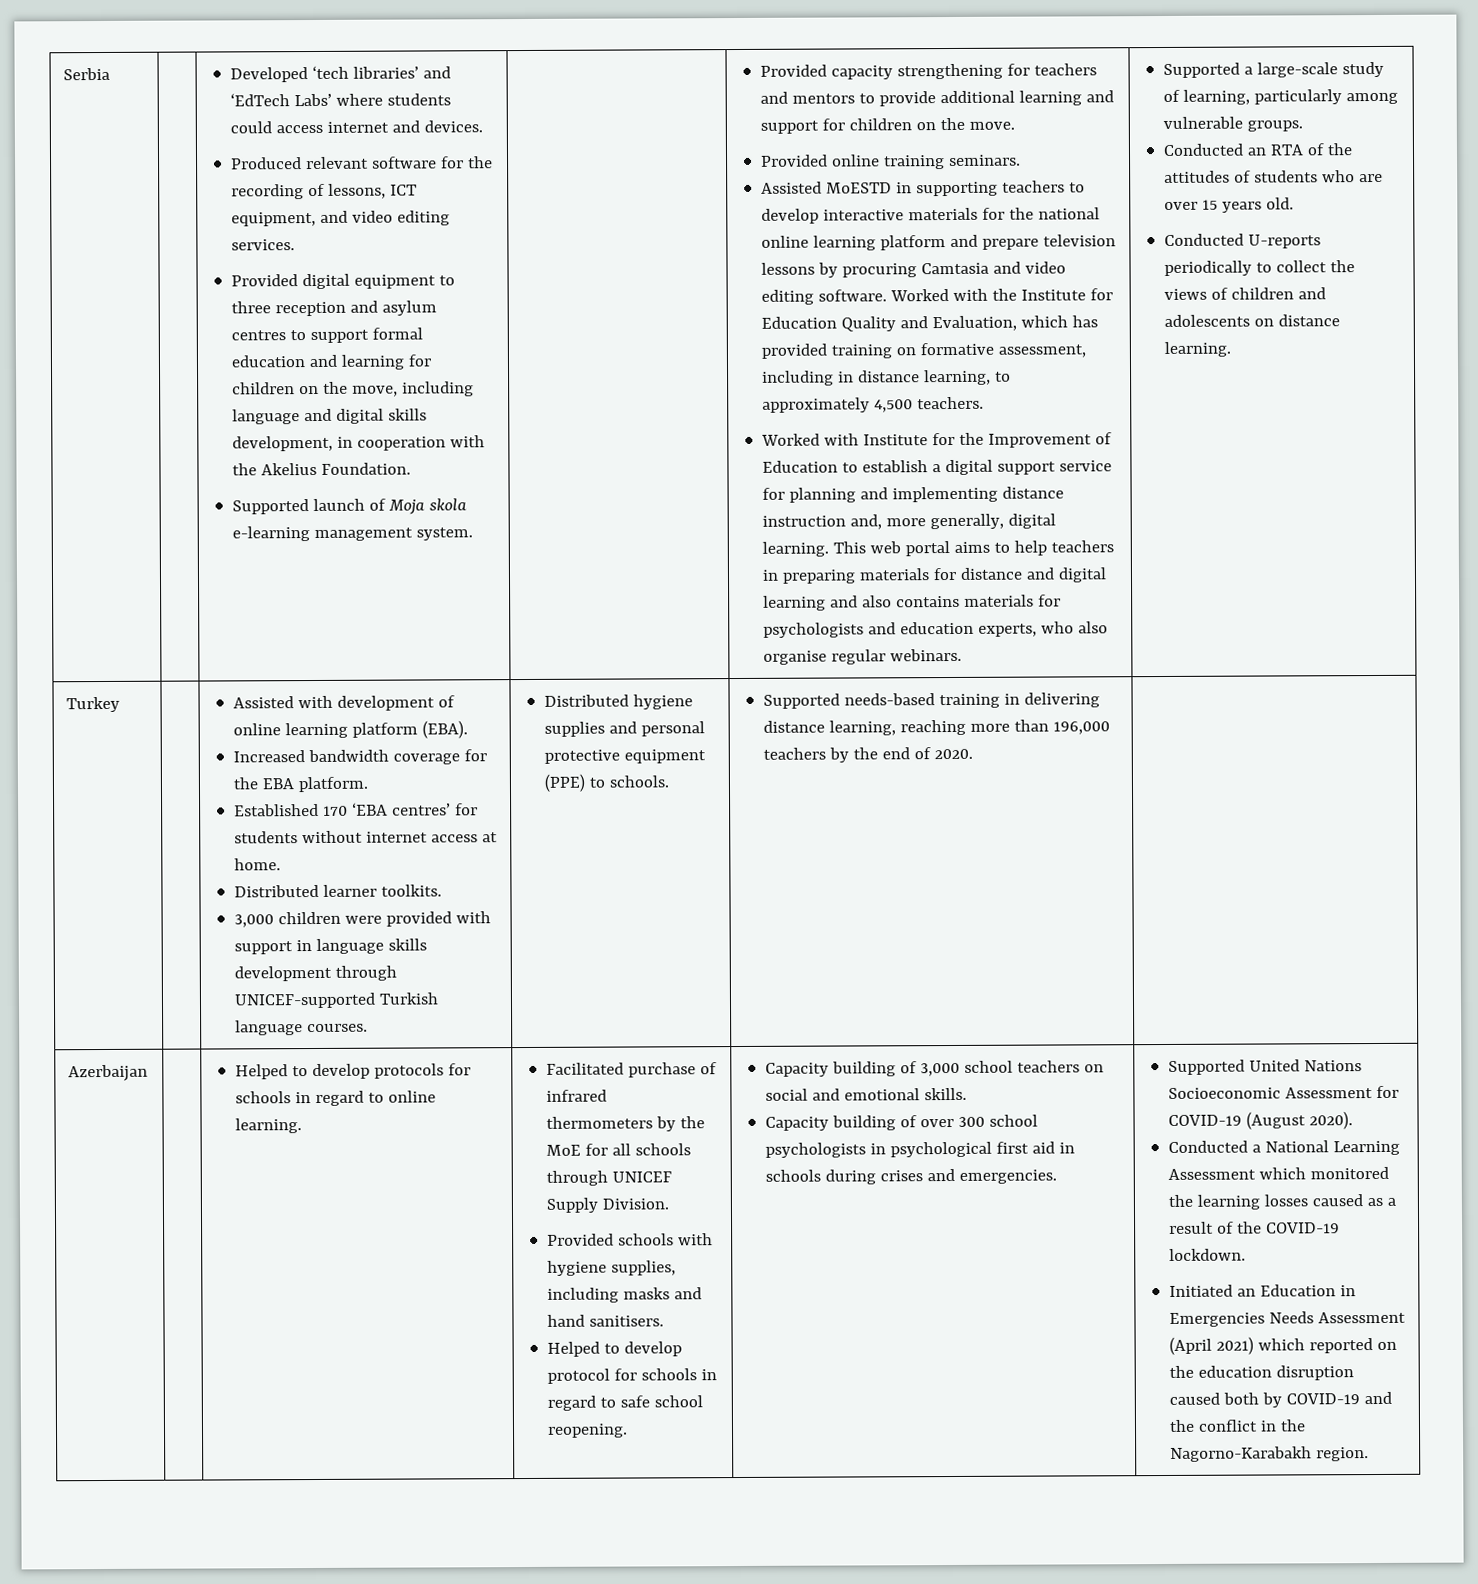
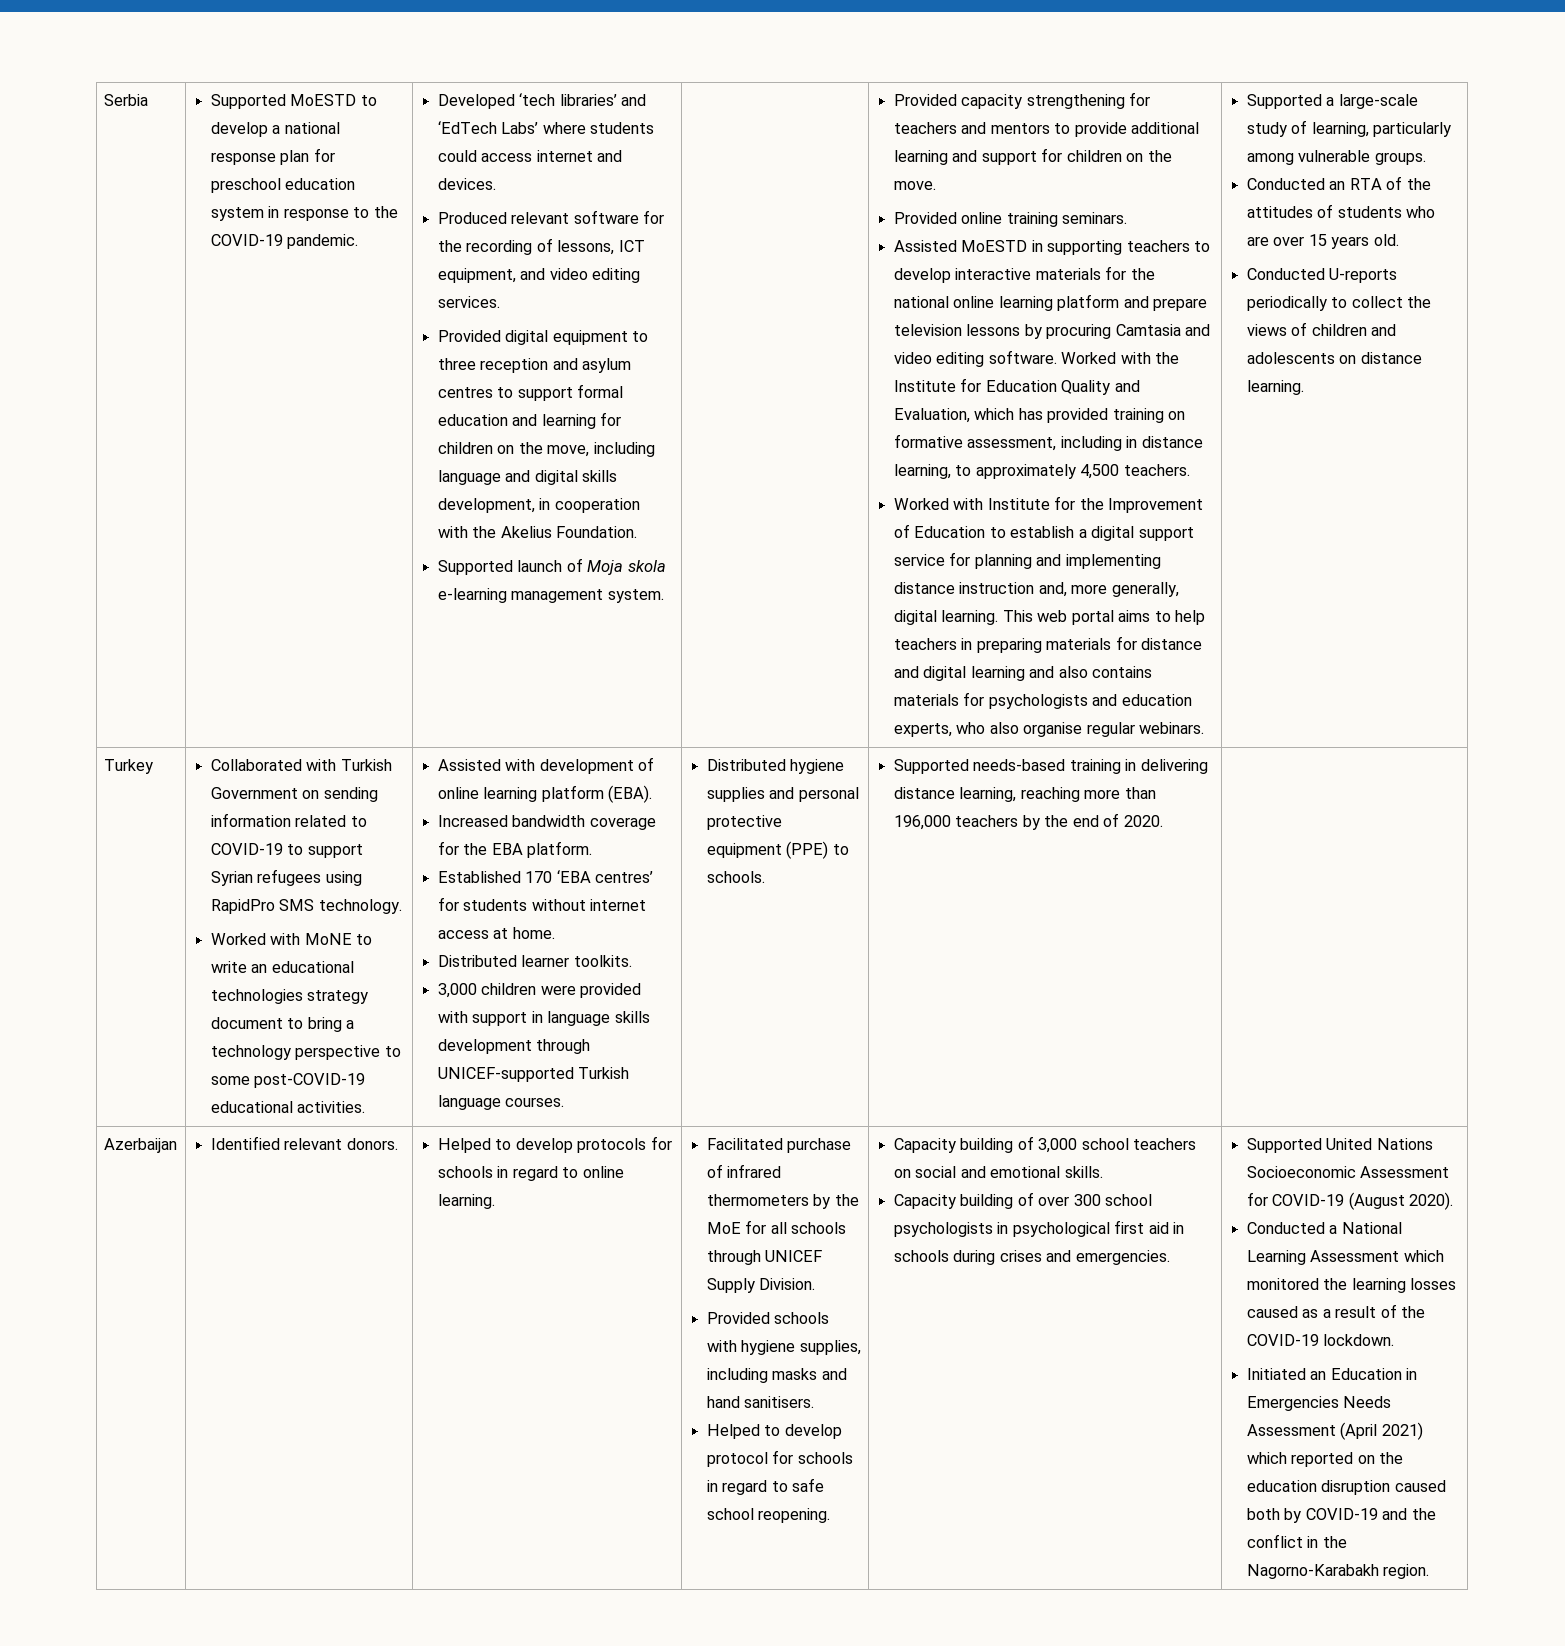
+ Supported MoESTD to develop a national response plan for preschool education system in response to the COVID-19 pandemic.
+ Collaborated with Turkish Government on sending information related to COVID-19 to support Syrian refugees using RapidPro SMS technology.
+ Worked with MoNE to write an educational technologies strategy document to bring a technology perspective to some post-COVID-19 educational activities.
+ Identified relevant donors.

